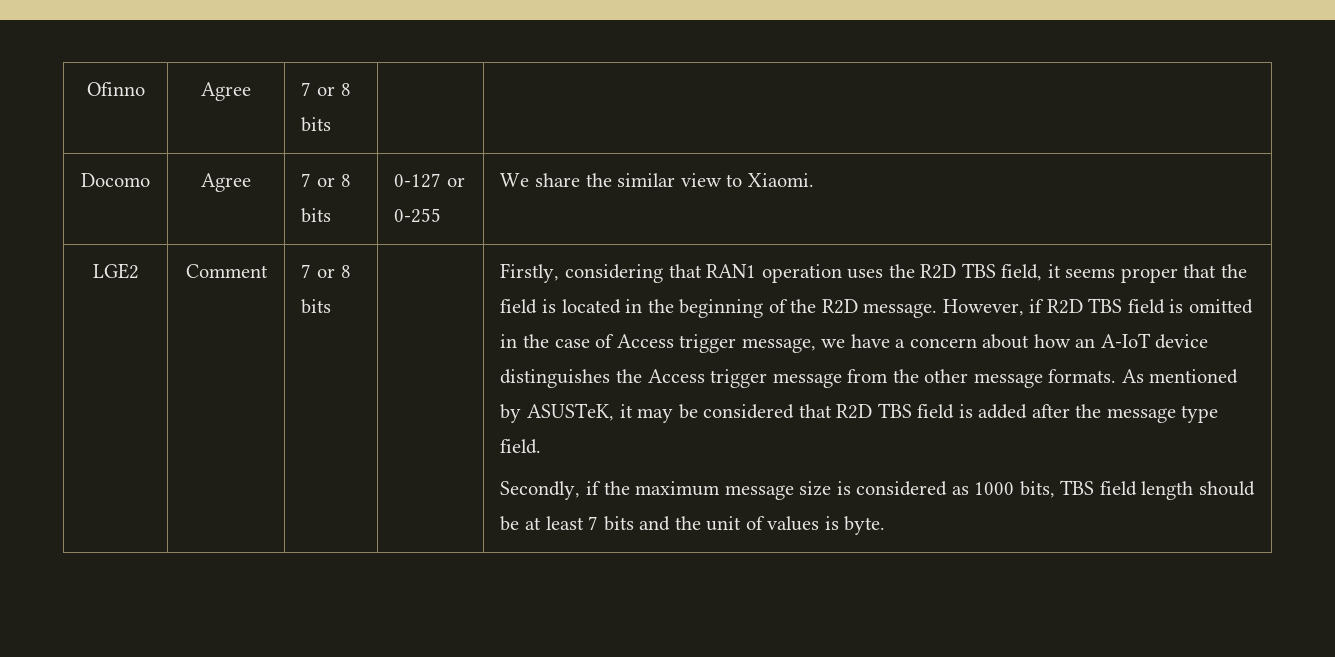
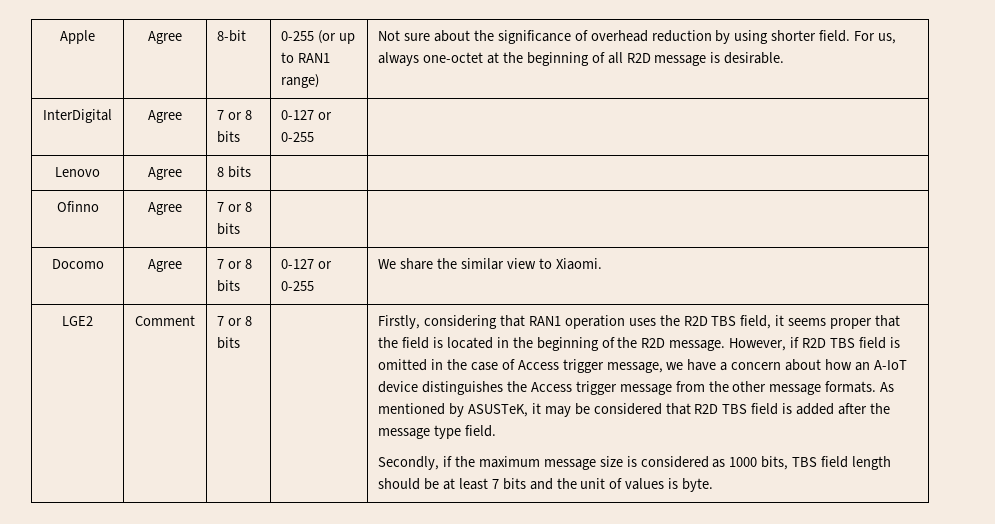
+ Apple | Agree | 8-bit | 0-255 (or up to RAN1 range) | Not sure about the significance of overhead reduction by using shorter field. For us, always one-octet at the beginning of all R2D message is desirable.
+ InterDigital | Agree | 7 or 8 bits | 0-127 or 0-255 |
+ Lenovo | Agree | 8 bits | |

